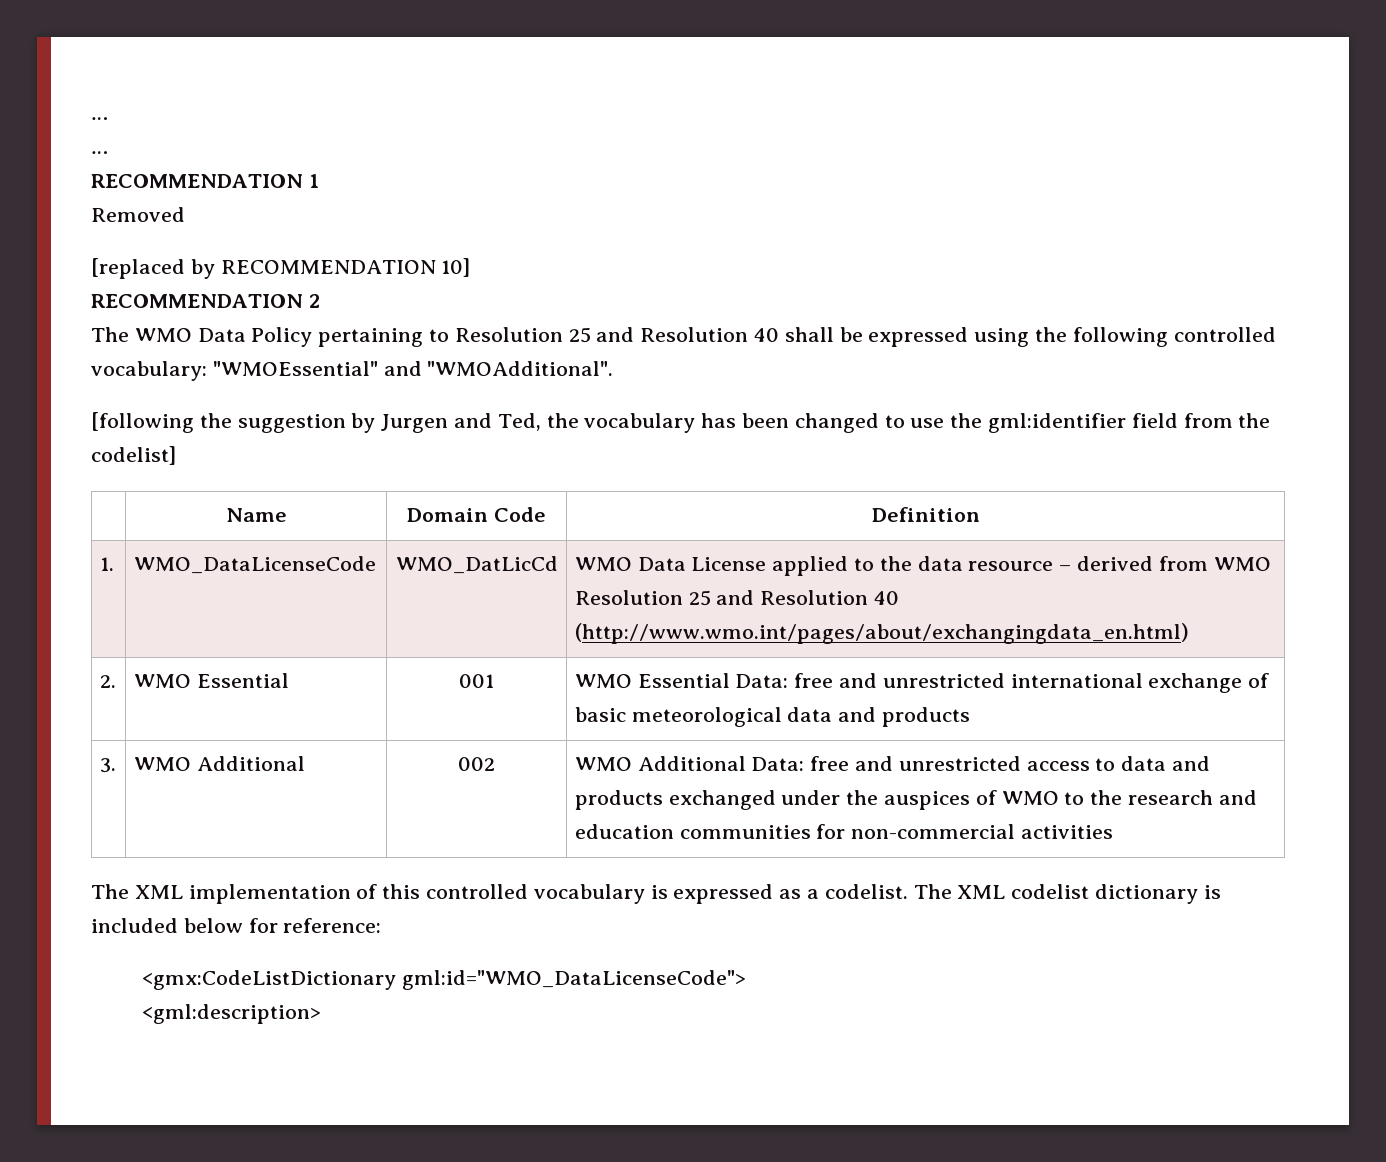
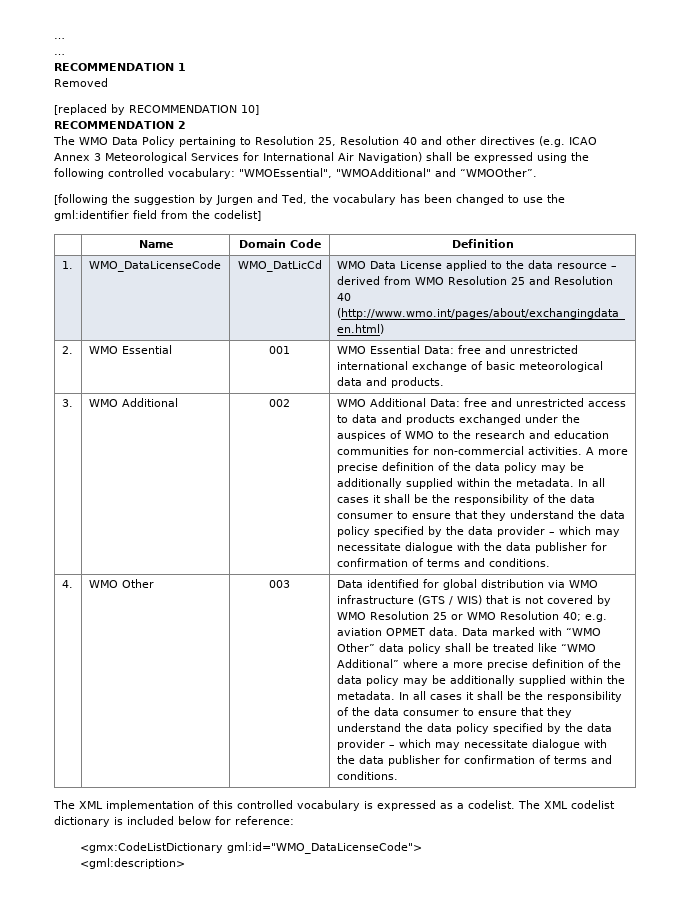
- The WMO Data Policy pertaining to Resolution 25 and Resolution 40 shall be expressed using the following controlled vocabulary: "WMOEssential" and "WMOAdditional".
+ The WMO Data Policy pertaining to Resolution 25, Resolution 40 and other directives (e.g. ICAO Annex 3 Meteorological Services for International Air Navigation) shall be expressed using the following controlled vocabulary: "WMOEssential", "WMOAdditional" and “WMOOther”.
- 2. | WMO Essential | 001 | WMO Essential Data: free and unrestricted international exchange of basic meteorological data and products
+ 2. | WMO Essential | 001 | WMO Essential Data: free and unrestricted international exchange of basic meteorological data and products.
- WMO Additional Data: free and unrestricted access to data and products exchanged under the auspices of WMO to the research and education communities for non-commercial activities
+ WMO Additional Data: free and unrestricted access to data and products exchanged under the auspices of WMO to the research and education communities for non-commercial activities. A more precise definition of the data policy may be additionally supplied within the metadata. In all cases it shall be the responsibility of the data consumer to ensure that they understand the data policy specified by the data provider – which may necessitate dialogue with the data publisher for confirmation of terms and conditions.
+ 4. | WMO Other | 003 | Data identified for global distribution via WMO infrastructure (GTS / WIS) that is not covered by WMO Resolution 25 or WMO Resolution 40; e.g. aviation OPMET data. Data marked with “WMO Other” data policy shall be treated like “WMO Additional” where a more precise definition of the data policy may be additionally supplied within the metadata. In all cases it shall be the responsibility of the data consumer to ensure that they understand the data policy specified by the data provider – which may necessitate dialogue with the data publisher for confirmation of terms and conditions.

